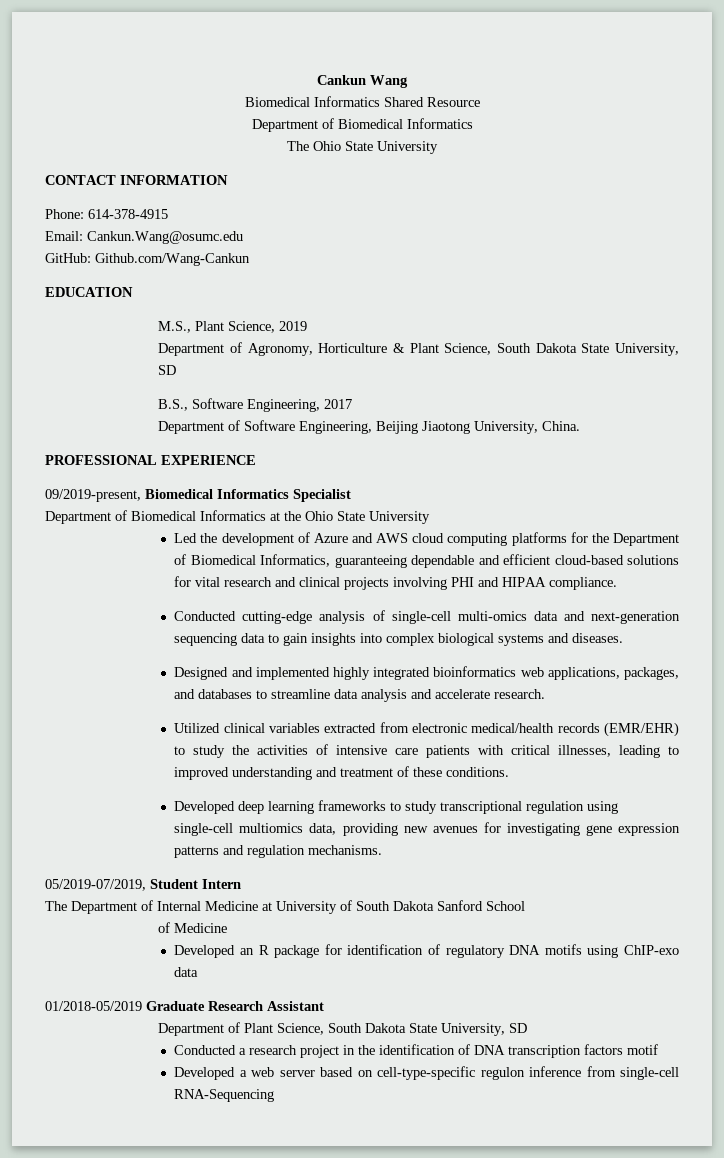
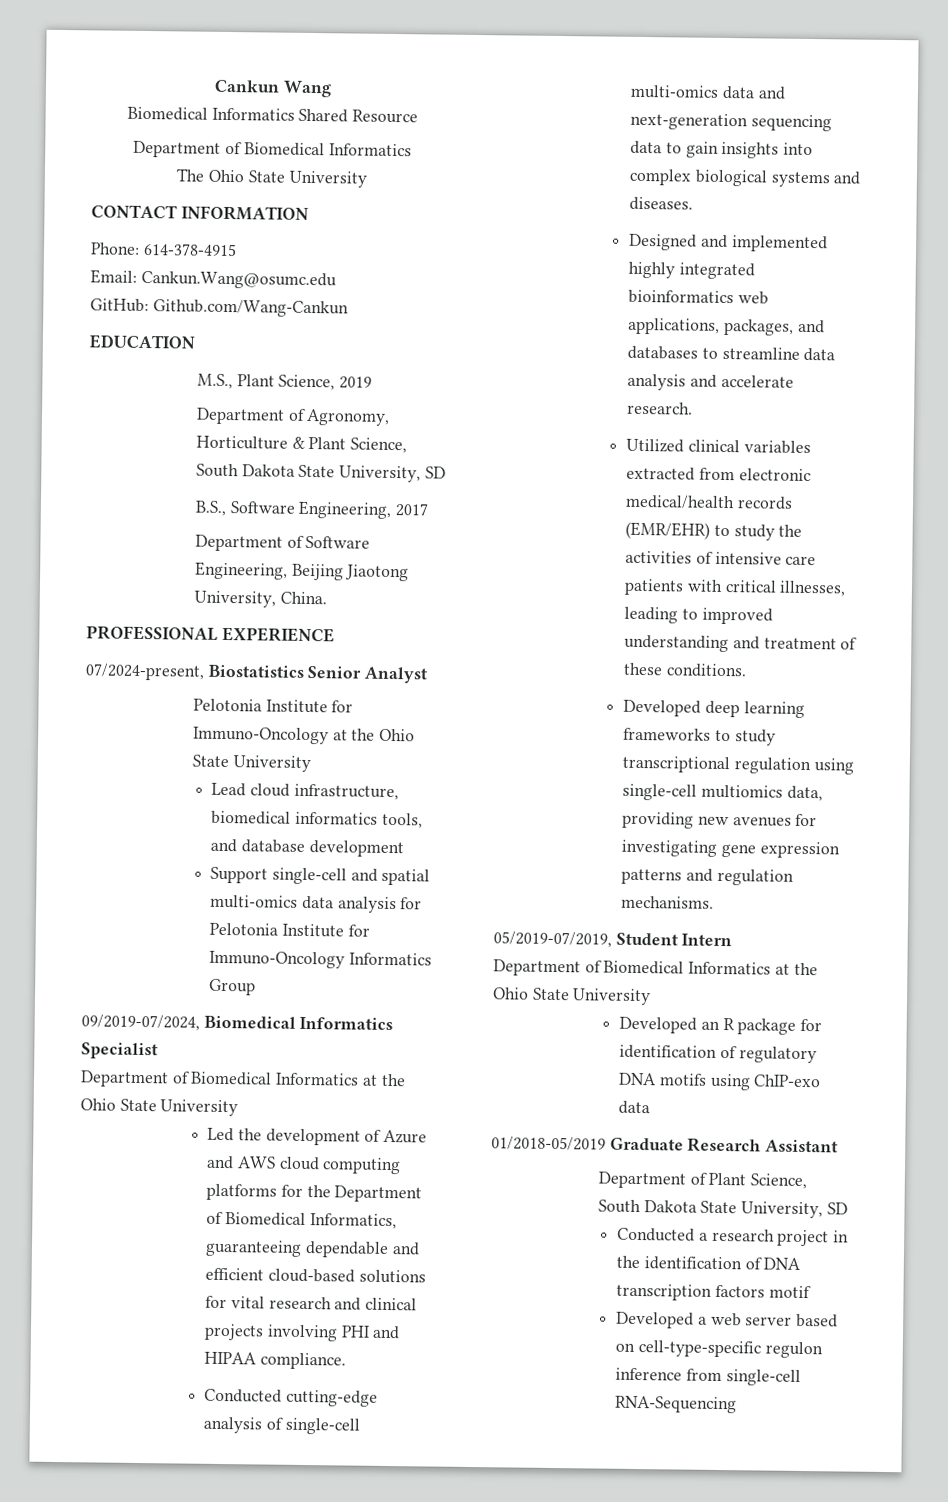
- 09/2019-present, Biomedical Informatics Specialist
+ 07/2024-present, Biostatistics Senior Analyst
+ Pelotonia Institute for Immuno-Oncology at the Ohio State University
+ Lead cloud infrastructure, biomedical informatics tools, and database development
+ Support single-cell and spatial multi-omics data analysis for Pelotonia Institute for Immuno-Oncology Informatics Group
+ 09/2019-07/2024, Biomedical Informatics Specialist
  05/2019-07/2019, Student Intern
- The Department of Internal Medicine at University of South Dakota Sanford School
- of Medicine
+ Department of Biomedical Informatics at the Ohio State University

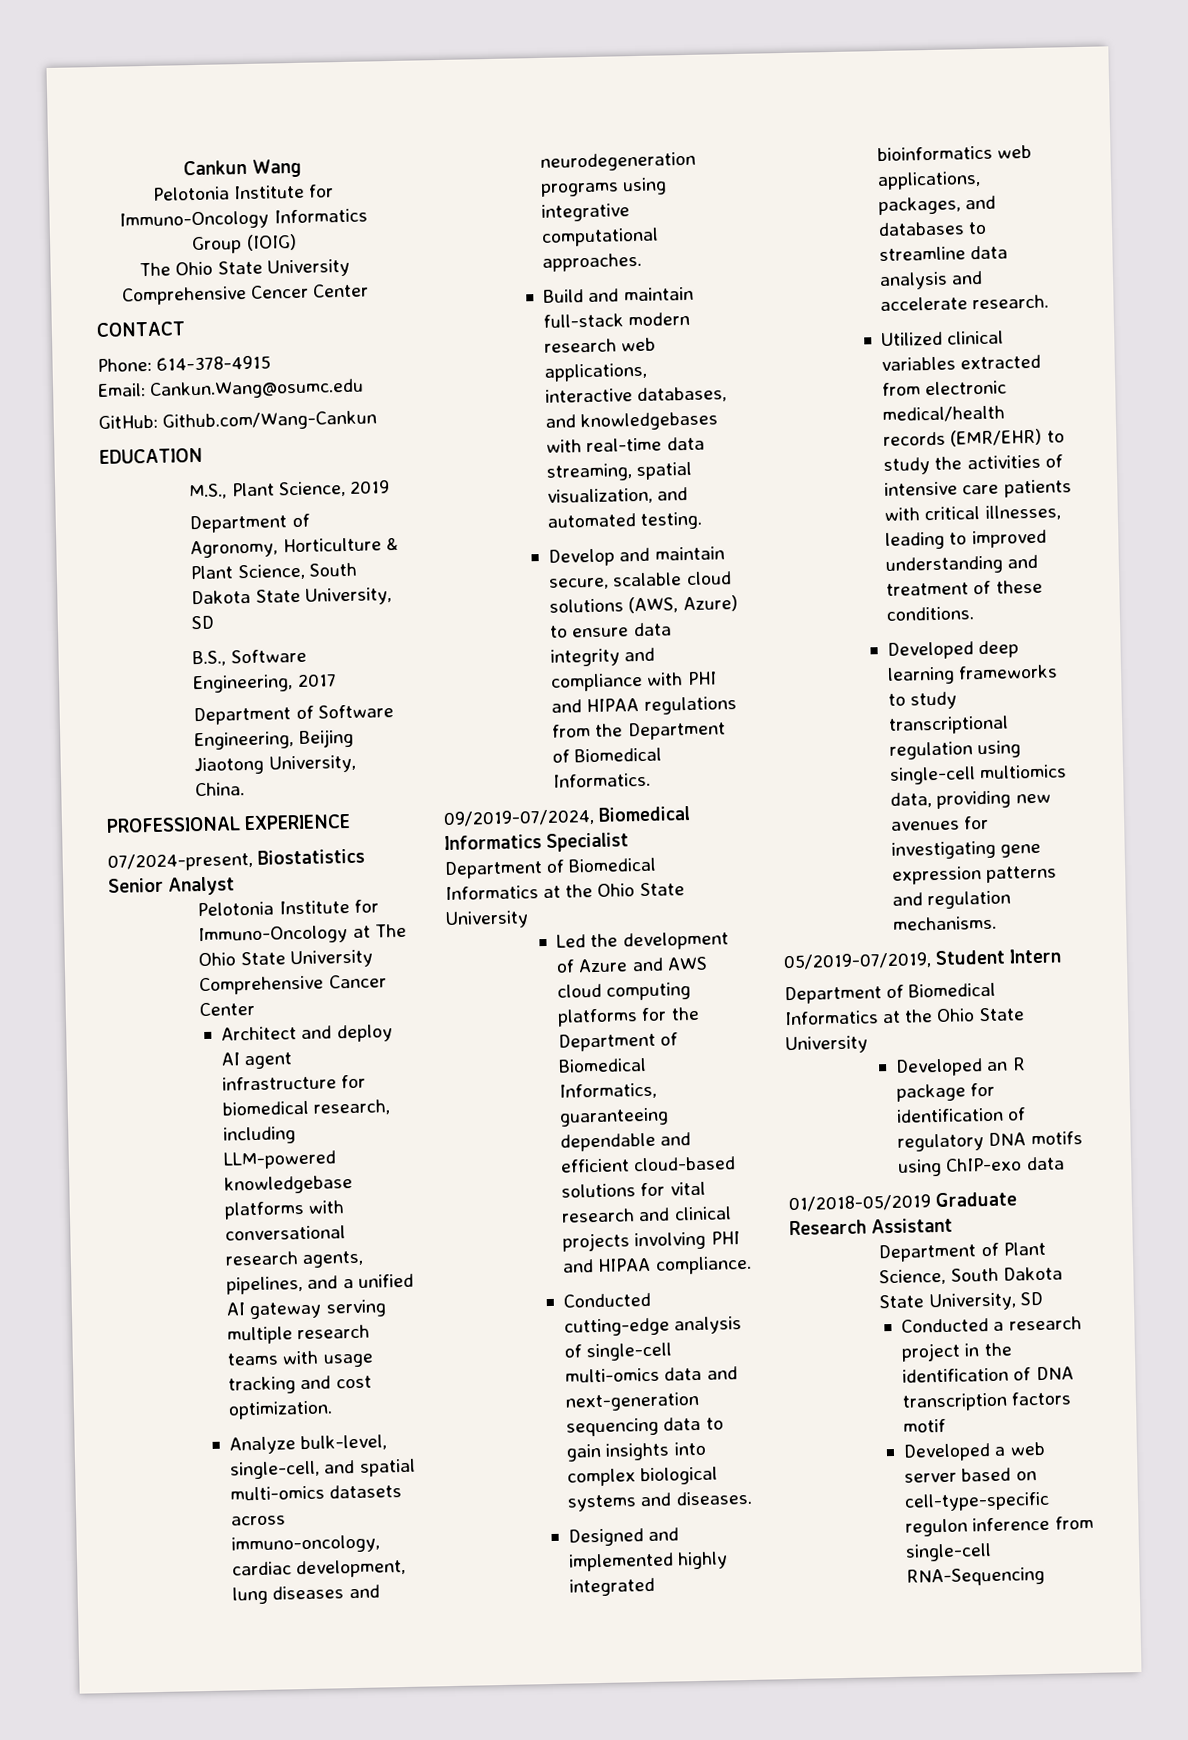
- Biomedical Informatics Shared Resource
- Department of Biomedical Informatics
- The Ohio State University
+ Pelotonia Institute for Immuno-Oncology Informatics Group (IOIG)
+ The Ohio State University Comprehensive Cencer Center
- CONTACT INFORMATION
+ CONTACT
- Pelotonia Institute for Immuno-Oncology at the Ohio State University
- Lead cloud infrastructure, biomedical informatics tools, and database development
- Support single-cell and spatial multi-omics data analysis for Pelotonia Institute for Immuno-Oncology Informatics Group
+ Pelotonia Institute for Immuno-Oncology at The Ohio State University Comprehensive Cancer Center
+ Architect and deploy AI agent infrastructure for biomedical research, including LLM-powered knowledgebase platforms with conversational research agents, pipelines, and a unified AI gateway serving multiple research teams with usage tracking and cost optimization.
+ Analyze bulk-level, single-cell, and spatial multi-omics datasets across immuno-oncology, cardiac development, lung diseases and neurodegeneration programs using integrative computational approaches.
+ Build and maintain full-stack modern research web applications, interactive databases, and knowledgebases with real-time data streaming, spatial visualization, and automated testing.
+ Develop and maintain secure, scalable cloud solutions (AWS, Azure) to ensure data integrity and compliance with PHI and HIPAA regulations from the Department of Biomedical Informatics.

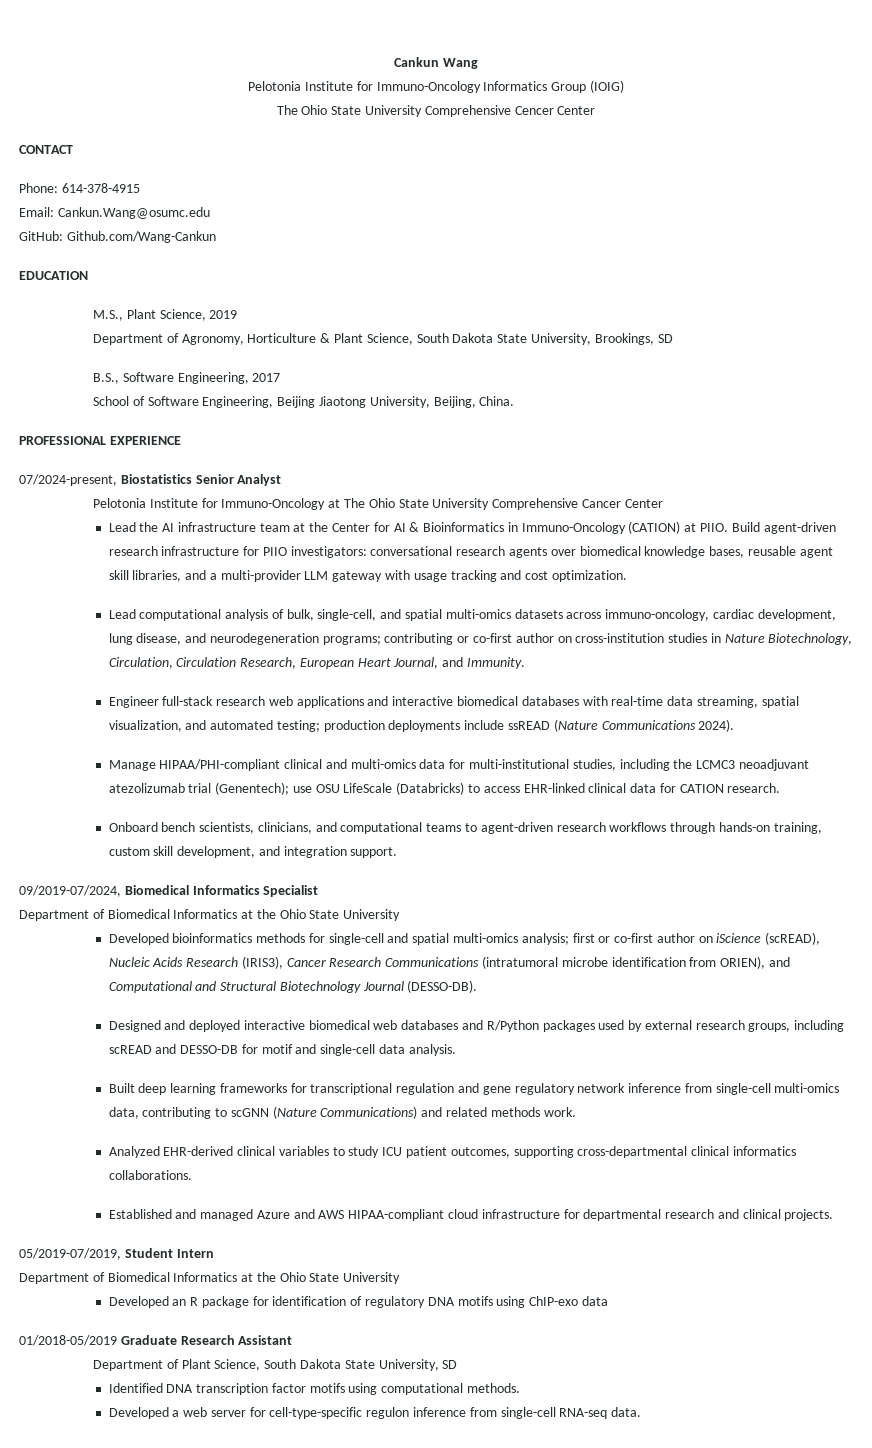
- Department of Agronomy, Horticulture & Plant Science, South Dakota State University, SD
+ Department of Agronomy, Horticulture & Plant Science, South Dakota State University, Brookings, SD
- Department of Software Engineering, Beijing Jiaotong University, China.
+ School of Software Engineering, Beijing Jiaotong University, Beijing, China.
- Architect and deploy AI agent infrastructure for biomedical research, including LLM-powered knowledgebase platforms with conversational research agents, pipelines, and a unified AI gateway serving multiple research teams with usage tracking and cost optimization.
+ Lead the AI infrastructure team at the Center for AI & Bioinformatics in Immuno-Oncology (CATION) at PIIO. Build agent-driven research infrastructure for PIIO investigators: conversational research agents over biomedical knowledge bases, reusable agent skill libraries, and a multi-provider LLM gateway with usage tracking and cost optimization.
- Analyze bulk-level, single-cell, and spatial multi-omics datasets across immuno-oncology, cardiac development, lung diseases and neurodegeneration programs using integrative computational approaches.
- Build and maintain full-stack modern research web applications, interactive databases, and knowledgebases with real-time data streaming, spatial visualization, and automated testing.
- Develop and maintain secure, scalable cloud solutions (AWS, Azure) to ensure data integrity and compliance with PHI and HIPAA regulations from the Department of Biomedical Informatics.
+ Lead computational analysis of bulk, single-cell, and spatial multi-omics datasets across immuno-oncology, cardiac development, lung disease, and neurodegeneration programs; contributing or co-first author on cross-institution studies in Nature Biotechnology, Circulation, Circulation Research, European Heart Journal, and Immunity.
+ Engineer full-stack research web applications and interactive biomedical databases with real-time data streaming, spatial visualization, and automated testing; production deployments include ssREAD (Nature Communications 2024).
+ Manage HIPAA/PHI-compliant clinical and multi-omics data for multi-institutional studies, including the LCMC3 neoadjuvant atezolizumab trial (Genentech); use OSU LifeScale (Databricks) to access EHR-linked clinical data for CATION research.
+ Onboard bench scientists, clinicians, and computational teams to agent-driven research workflows through hands-on training, custom skill development, and integration support.
- Led the development of Azure and AWS cloud computing platforms for the Department of Biomedical Informatics, guaranteeing dependable and efficient cloud-based solutions for vital research and clinical projects involving PHI and HIPAA compliance.
- Conducted cutting-edge analysis of single-cell multi-omics data and next-generation sequencing data to gain insights into complex biological systems and diseases.
- Designed and implemented highly integrated bioinformatics web applications, packages, and databases to streamline data analysis and accelerate research.
- Utilized clinical variables extracted from electronic medical/health records (EMR/EHR) to study the activities of intensive care patients with critical illnesses, leading to improved understanding and treatment of these conditions.
- Developed deep learning frameworks to study transcriptional regulation using single-cell multiomics data, providing new avenues for investigating gene expression patterns and regulation mechanisms.
+ Developed bioinformatics methods for single-cell and spatial multi-omics analysis; first or co-first author on iScience (scREAD), Nucleic Acids Research (IRIS3), Cancer Research Communications (intratumoral microbe identification from ORIEN), and Computational and Structural Biotechnology Journal (DESSO-DB).
+ Designed and deployed interactive biomedical web databases and R/Python packages used by external research groups, including scREAD and DESSO-DB for motif and single-cell data analysis.
+ Built deep learning frameworks for transcriptional regulation and gene regulatory network inference from single-cell multi-omics data, contributing to scGNN (Nature Communications) and related methods work.
+ Analyzed EHR-derived clinical variables to study ICU patient outcomes, supporting cross-departmental clinical informatics collaborations.
+ Established and managed Azure and AWS HIPAA-compliant cloud infrastructure for departmental research and clinical projects.
- Conducted a research project in the identification of DNA transcription factors motif
+ Identified DNA transcription factor motifs using computational methods.
- Developed a web server based on cell-type-specific regulon inference from single-cell RNA-Sequencing
+ Developed a web server for cell-type-specific regulon inference from single-cell RNA-seq data.

